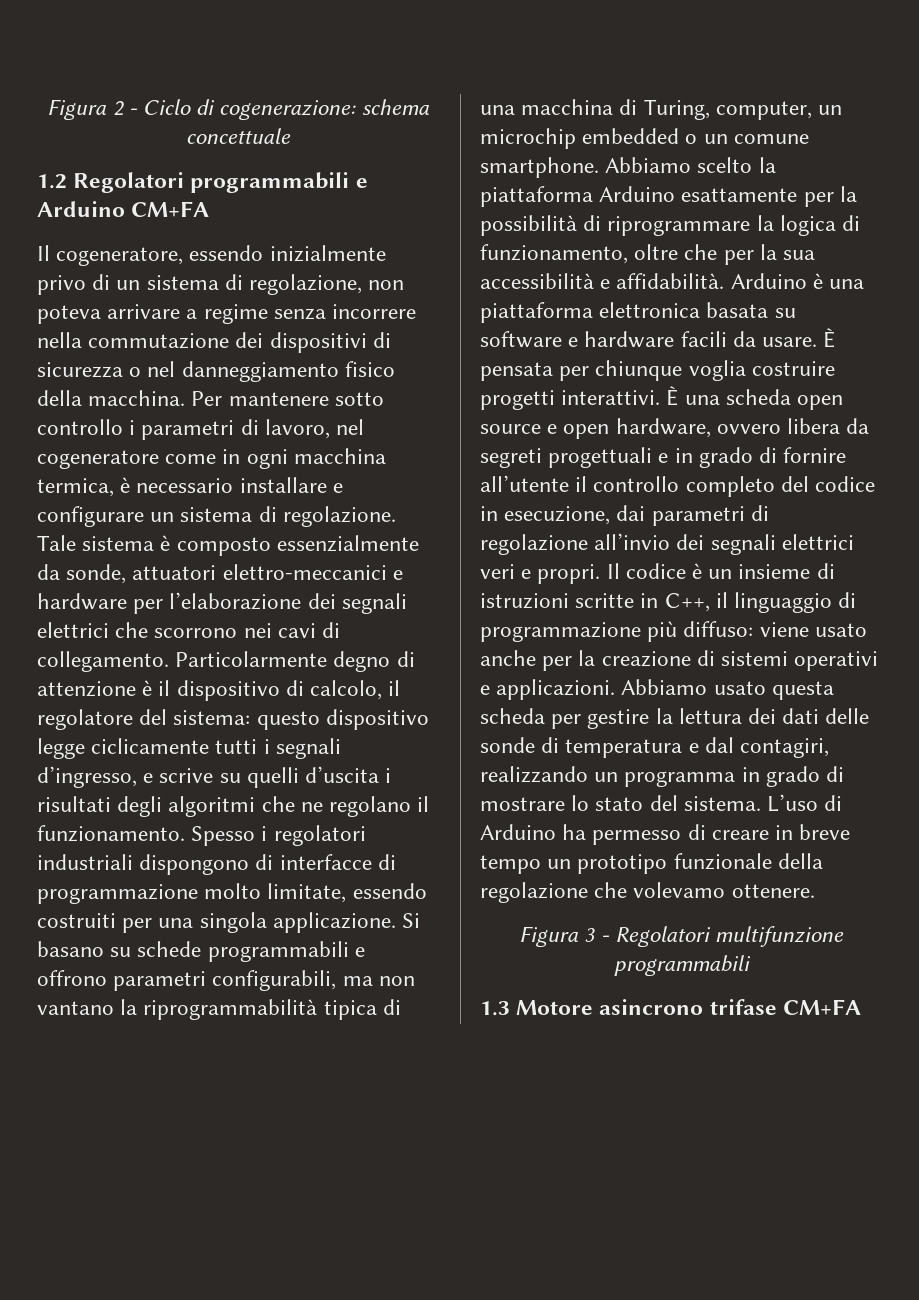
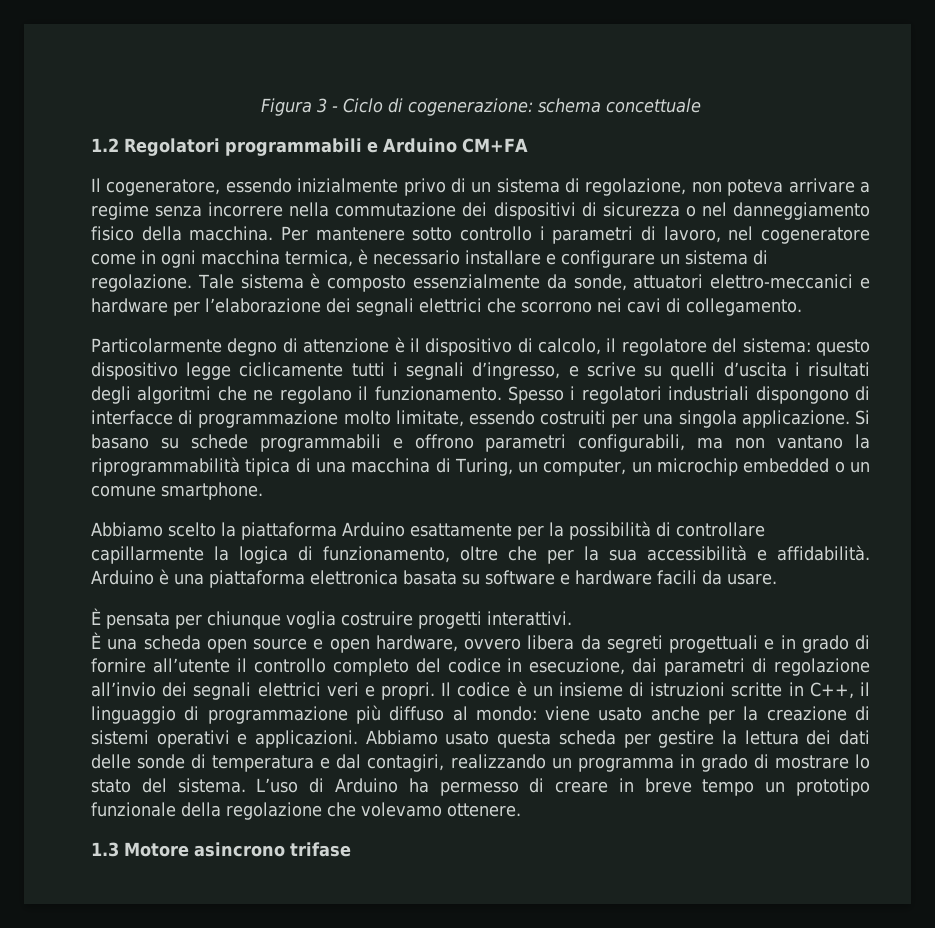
- Figura 2 - Ciclo di cogenerazione: schema concettuale
+ Figura 3 - Ciclo di cogenerazione: schema concettuale
- Tale sistema è composto essenzialmente da sonde, attuatori elettro-meccanici e hardware per l’elaborazione dei segnali elettrici che scorrono nei cavi di collegamento. Particolarmente degno di attenzione è il dispositivo di calcolo, il regolatore del sistema: questo dispositivo legge ciclicamente tutti i segnali d’ingresso, e scrive su quelli d’uscita i risultati degli algoritmi che ne regolano il funzionamento.
+ Tale sistema è composto essenzialmente da sonde, attuatori elettro-meccanici e hardware per l’elaborazione dei segnali elettrici che scorrono nei cavi di collegamento.
+ Particolarmente degno di attenzione è il dispositivo di calcolo, il regolatore del sistema: questo dispositivo legge ciclicamente tutti i segnali d’ingresso, e scrive su quelli d’uscita i risultati degli algoritmi che ne regolano il funzionamento.
- Si basano su schede programmabili e offrono parametri configurabili, ma non vantano la riprogrammabilità tipica di una macchina di Turing, computer, un microchip embedded o un comune smartphone. Abbiamo scelto la piattaforma Arduino esattamente per la possibilità di riprogrammare la logica di funzionamento, oltre che per la sua accessibilità e affidabilità.
+ Si basano su schede programmabili e offrono parametri configurabili, ma non vantano la riprogrammabilità tipica di una macchina di Turing, un computer, un microchip embedded o un comune smartphone.
+ Abbiamo scelto la piattaforma Arduino esattamente per la possibilità di controllare capillarmente la logica di funzionamento, oltre che per la sua accessibilità e affidabilità.
- Arduino è una piattaforma elettronica basata su software e hardware facili da usare. È pensata per chiunque voglia costruire progetti interattivi. È una scheda open source e open hardware, ovvero libera da segreti progettuali e in grado di fornire all’utente il controllo completo del codice in esecuzione, dai parametri di regolazione all’invio dei segnali elettrici veri e propri.
+ Arduino è una piattaforma elettronica basata su software e hardware facili da usare.
+ È pensata per chiunque voglia costruire progetti interattivi.
+ È una scheda open source e open hardware, ovvero libera da segreti progettuali e in grado di fornire all’utente il controllo completo del codice in esecuzione, dai parametri di regolazione all’invio dei segnali elettrici veri e propri.
- Il codice è un insieme di istruzioni scritte in C++, il linguaggio di programmazione più diffuso: viene usato anche per la creazione di sistemi operativi e applicazioni.
+ Il codice è un insieme di istruzioni scritte in C++, il linguaggio di programmazione più diffuso al mondo: viene usato anche per la creazione di sistemi operativi e applicazioni.
- Figura 3 - Regolatori multifunzione programmabili
- 1.3 Motore asincrono trifase CM+FA
+ 1.3 Motore asincrono trifase

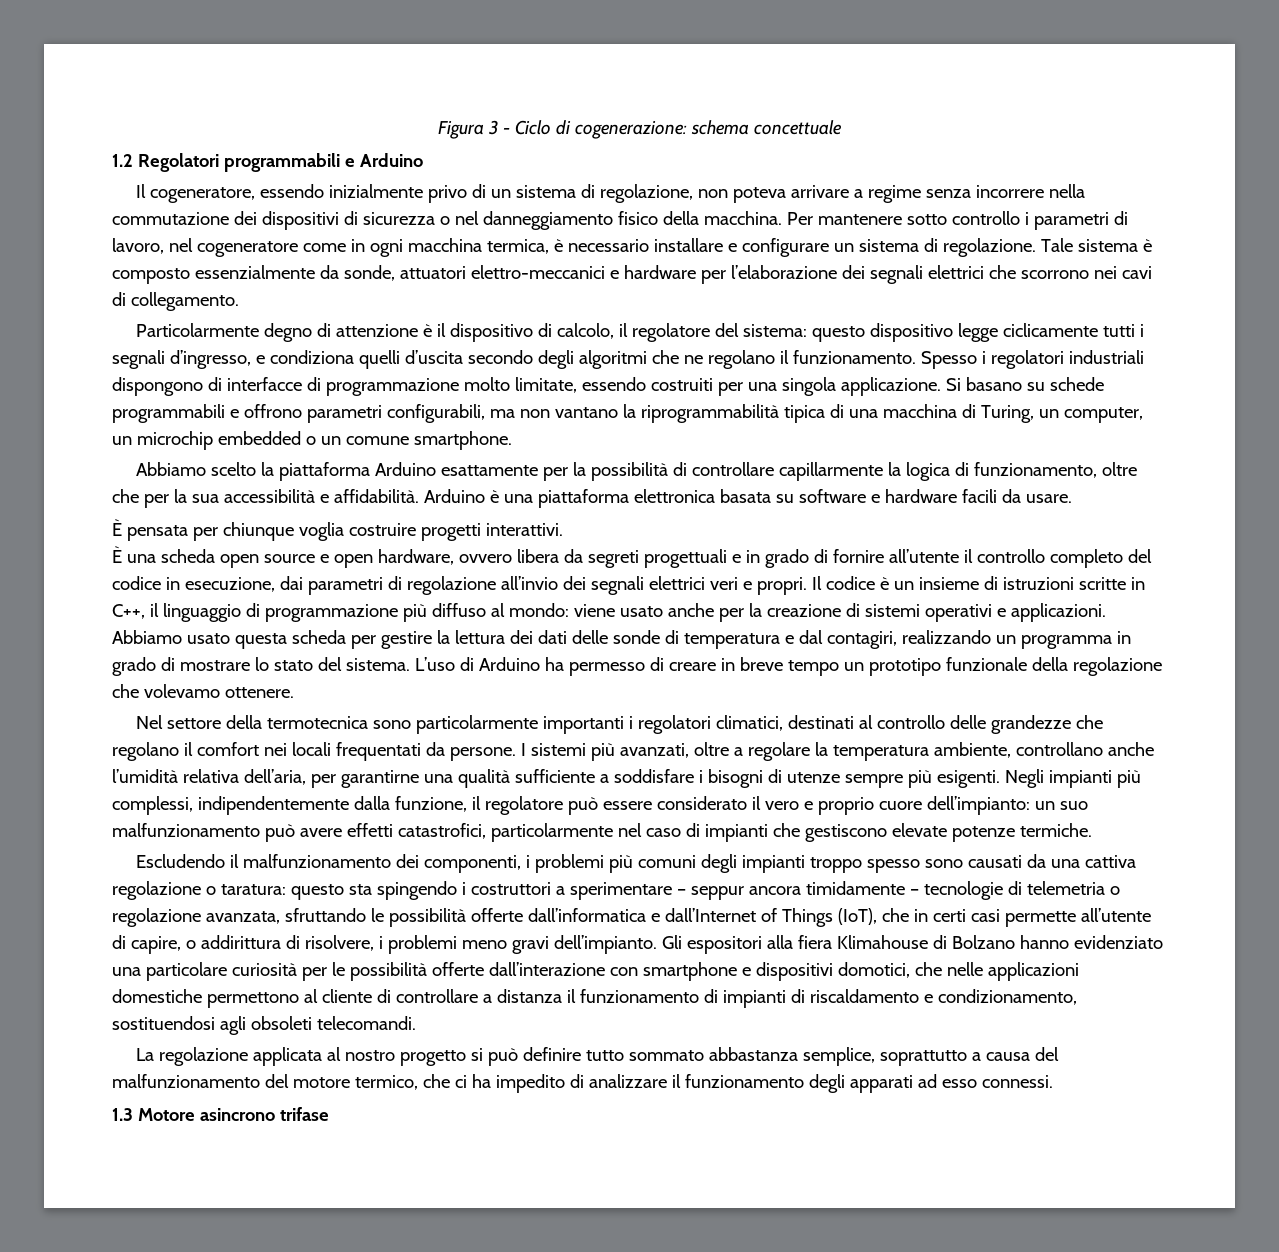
- 1.2 Regolatori programmabili e Arduino CM+FA
+ 1.2 Regolatori programmabili e Arduino
- Particolarmente degno di attenzione è il dispositivo di calcolo, il regolatore del sistema: questo dispositivo legge ciclicamente tutti i segnali d’ingresso, e scrive su quelli d’uscita i risultati degli algoritmi che ne regolano il funzionamento.
+ Particolarmente degno di attenzione è il dispositivo di calcolo, il regolatore del sistema: questo dispositivo legge ciclicamente tutti i segnali d’ingresso, e condiziona quelli d’uscita secondo degli algoritmi che ne regolano il funzionamento.
+ Nel settore della termotecnica sono particolarmente importanti i regolatori climatici, destinati al controllo delle grandezze che regolano il comfort nei locali frequentati da persone. I sistemi più avanzati, oltre a regolare la temperatura ambiente, controllano anche l’umidità relativa dell’aria, per garantirne una qualità sufficiente a soddisfare i bisogni di utenze sempre più esigenti. Negli impianti più complessi, indipendentemente dalla funzione, il regolatore può essere considerato il vero e proprio cuore dell’impianto: un suo malfunzionamento può avere effetti catastrofici, particolarmente nel caso di impianti che gestiscono elevate potenze termiche.
+ Escludendo il malfunzionamento dei componenti, i problemi più comuni degli impianti troppo spesso sono causati da una cattiva regolazione o taratura: questo sta spingendo i costruttori a sperimentare – seppur ancora timidamente – tecnologie di telemetria o regolazione avanzata, sfruttando le possibilità offerte dall’informatica e dall’Internet of Things (IoT), che in certi casi permette all’utente di capire, o addirittura di risolvere, i problemi meno gravi dell’impianto. Gli espositori alla fiera Klimahouse di Bolzano hanno evidenziato una particolare curiosità per le possibilità offerte dall’interazione con smartphone e dispositivi domotici, che nelle applicazioni domestiche permettono al cliente di controllare a distanza il funzionamento di impianti di riscaldamento e condizionamento, sostituendosi agli obsoleti telecomandi.
+ La regolazione applicata al nostro progetto si può definire tutto sommato abbastanza semplice, soprattutto a causa del malfunzionamento del motore termico, che ci ha impedito di analizzare il funzionamento degli apparati ad esso connessi.

